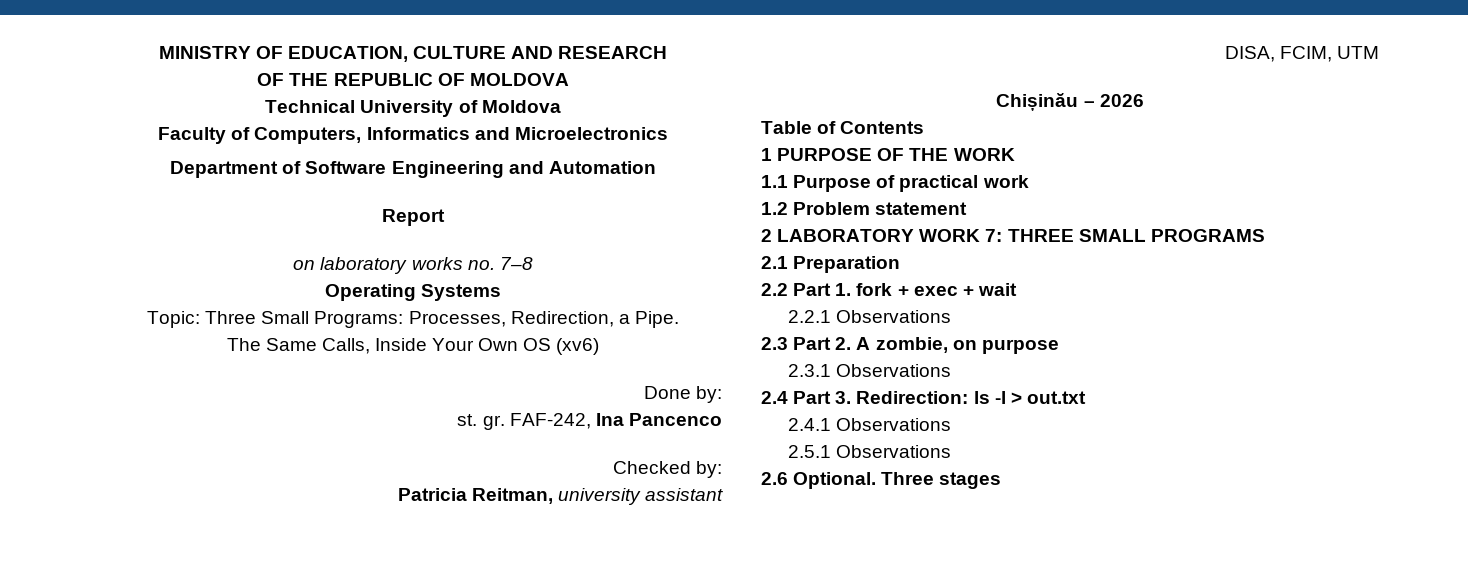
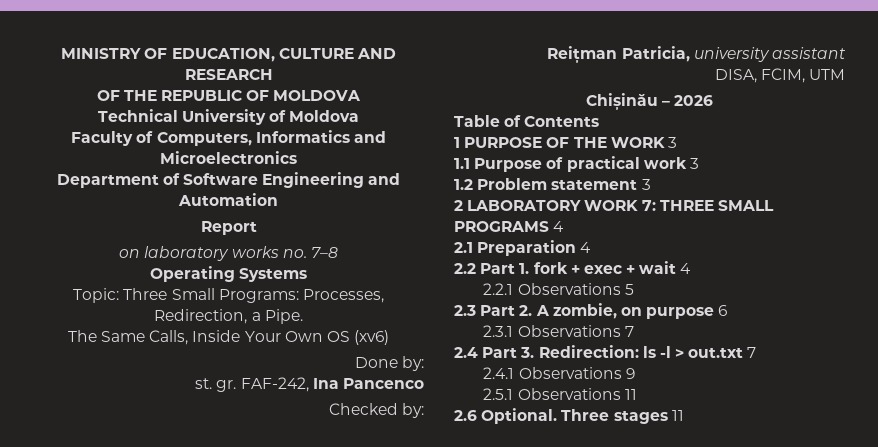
- Patricia Reitman, university assistant
+ Reițman Patricia, university assistant
- 1 PURPOSE OF THE WORK
+ 1 PURPOSE OF THE WORK 3
- 1.1 Purpose of practical work
+ 1.1 Purpose of practical work 3
- 1.2 Problem statement
+ 1.2 Problem statement 3
- 2 LABORATORY WORK 7: THREE SMALL PROGRAMS
+ 2 LABORATORY WORK 7: THREE SMALL PROGRAMS 4
- 2.1 Preparation
+ 2.1 Preparation 4
- 2.2 Part 1. fork + exec + wait
+ 2.2 Part 1. fork + exec + wait 4
- 2.2.1 Observations
+ 2.2.1 Observations 5
- 2.3 Part 2. A zombie, on purpose
+ 2.3 Part 2. A zombie, on purpose 6
- 2.3.1 Observations
+ 2.3.1 Observations 7
- 2.4 Part 3. Redirection: ls -l > out.txt
+ 2.4 Part 3. Redirection: ls -l > out.txt 7
- 2.4.1 Observations
+ 2.4.1 Observations 9
- 2.5.1 Observations
+ 2.5.1 Observations 11
- Three stages
+ Three stages 11

